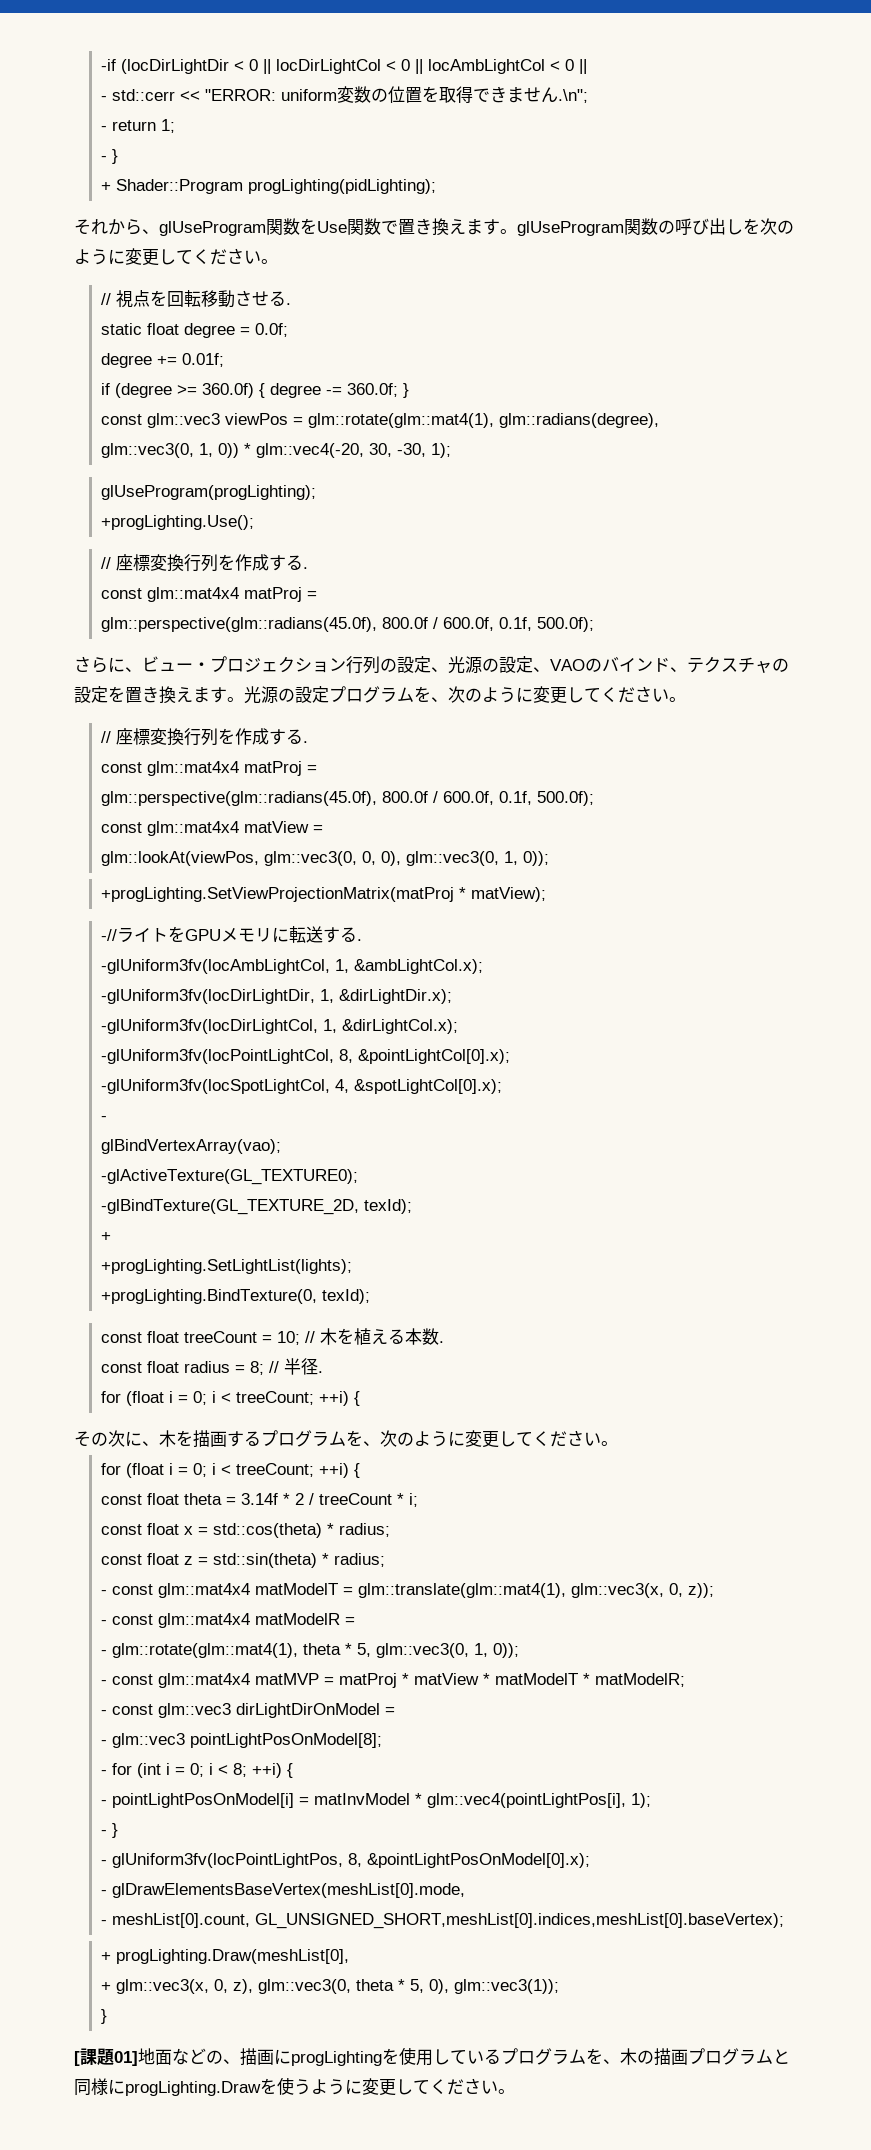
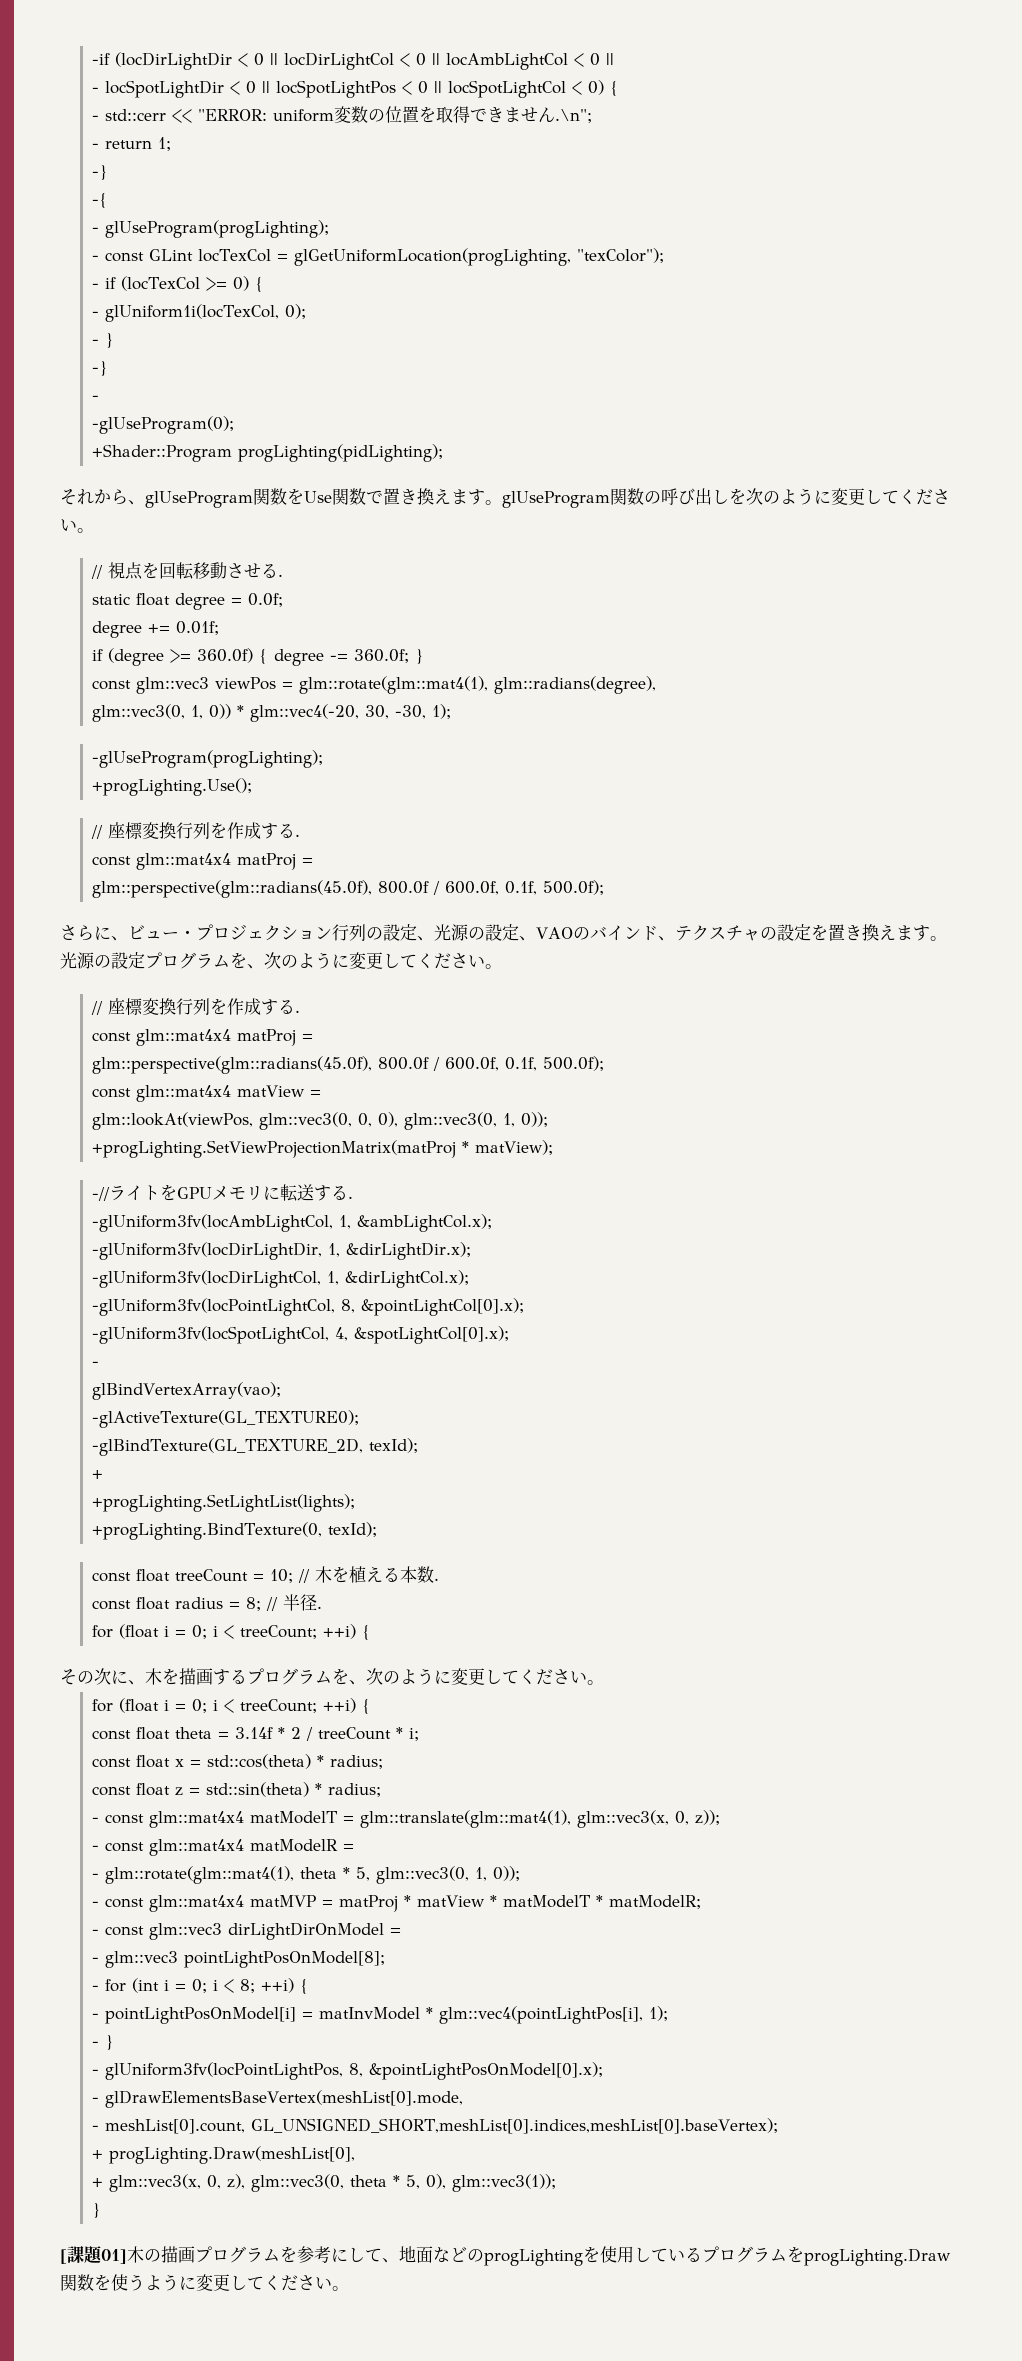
+ - locSpotLightDir < 0 || locSpotLightPos < 0 || locSpotLightCol < 0) {
  - return 1;
+ -}
+ -{
+ - glUseProgram(progLighting);
+ - const GLint locTexCol = glGetUniformLocation(progLighting, "texColor");
+ - if (locTexCol >= 0) {
+ - glUniform1i(locTexCol, 0);
  - }
- + Shader::Program progLighting(pidLighting);
+ -}
+ -
+ -glUseProgram(0);
+ +Shader::Program progLighting(pidLighting);
- glUseProgram(progLighting);
+ -glUseProgram(progLighting);
- [課題01]地面などの、描画にprogLightingを使用しているプログラムを、木の描画プログラムと同様にprogLighting.Drawを使うように変更してください。
+ [課題01]木の描画プログラムを参考にして、地面などのprogLightingを使用しているプログラムをprogLighting.Draw関数を使うように変更してください。

